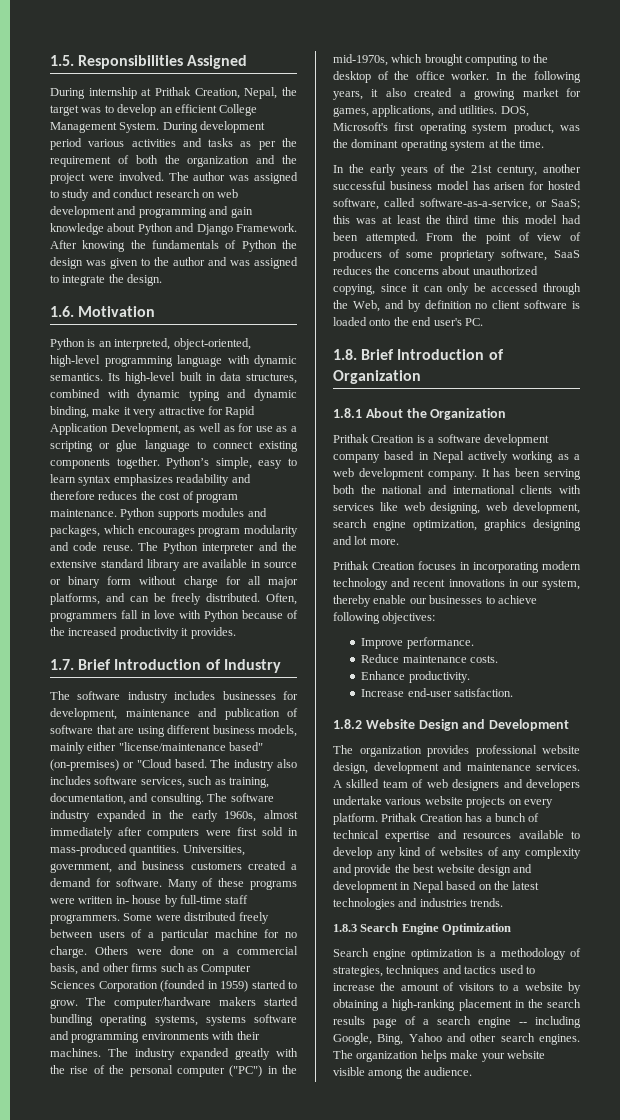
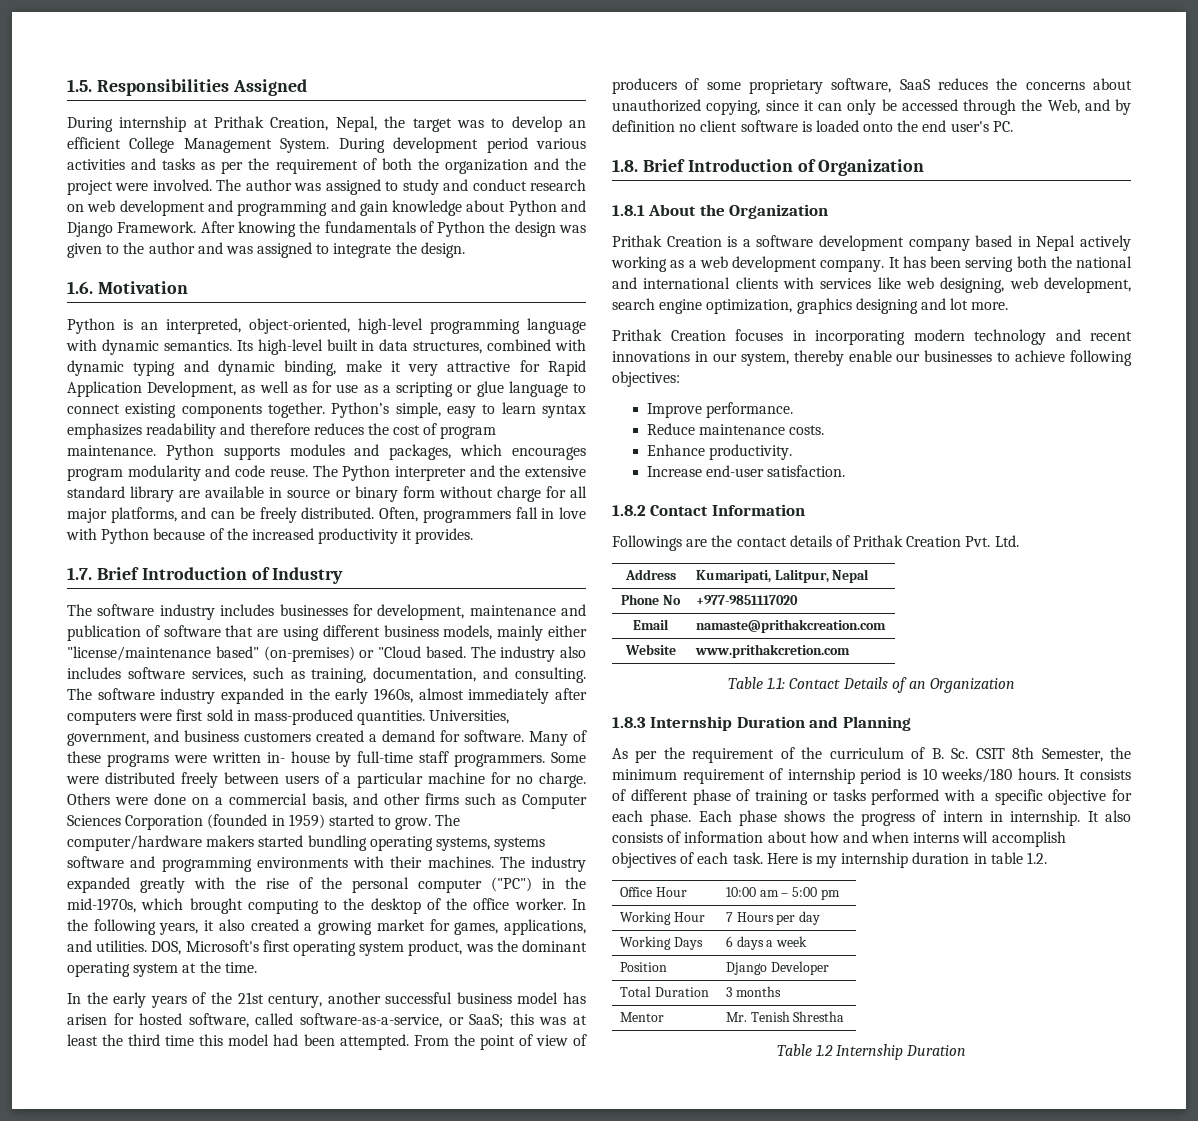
- 1.8.2 Website Design and Development
- The organization provides professional website design, development and maintenance services. A skilled team of web designers and developers undertake various website projects on every platform. Prithak Creation has a bunch of technical expertise and resources available to develop any kind of websites of any complexity and provide the best website design and development in Nepal based on the latest technologies and industries trends.
- 1.8.3 Search Engine Optimization
- Search engine optimization is a methodology of strategies, techniques and tactics used to increase the amount of visitors to a website by obtaining a high-ranking placement in the search results page of a search engine -- including Google, Bing, Yahoo and other search engines. The organization helps make your website visible among the audience.
+ 1.8.2 Contact Information
+ Followings are the contact details of Prithak Creation Pvt. Ltd.
+ Address | Kumaripati, Lalitpur, Nepal
+ Phone No | +977-9851117020
+ Email | namaste@prithakcreation.com
+ Website | www.prithakcretion.com
+ Table 1.1: Contact Details of an Organization
+ 1.8.3 Internship Duration and Planning
+ As per the requirement of the curriculum of B. Sc. CSIT 8th Semester, the minimum requirement of internship period is 10 weeks/180 hours. It consists of different phase of training or tasks performed with a specific objective for each phase. Each phase shows the progress of intern in internship. It also consists of information about how and when interns will accomplish objectives of each task. Here is my internship duration in table 1.2.
+ Office Hour | 10:00 am – 5:00 pm
+ Working Hour | 7 Hours per day
+ Working Days | 6 days a week
+ Position | Django Developer
+ Total Duration | 3 months
+ Mentor | Mr. Tenish Shrestha
+ Table 1.2 Internship Duration

